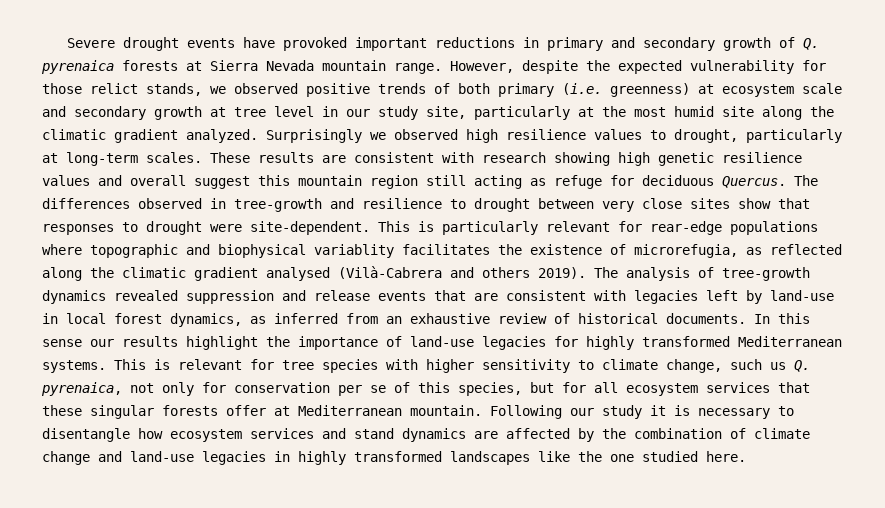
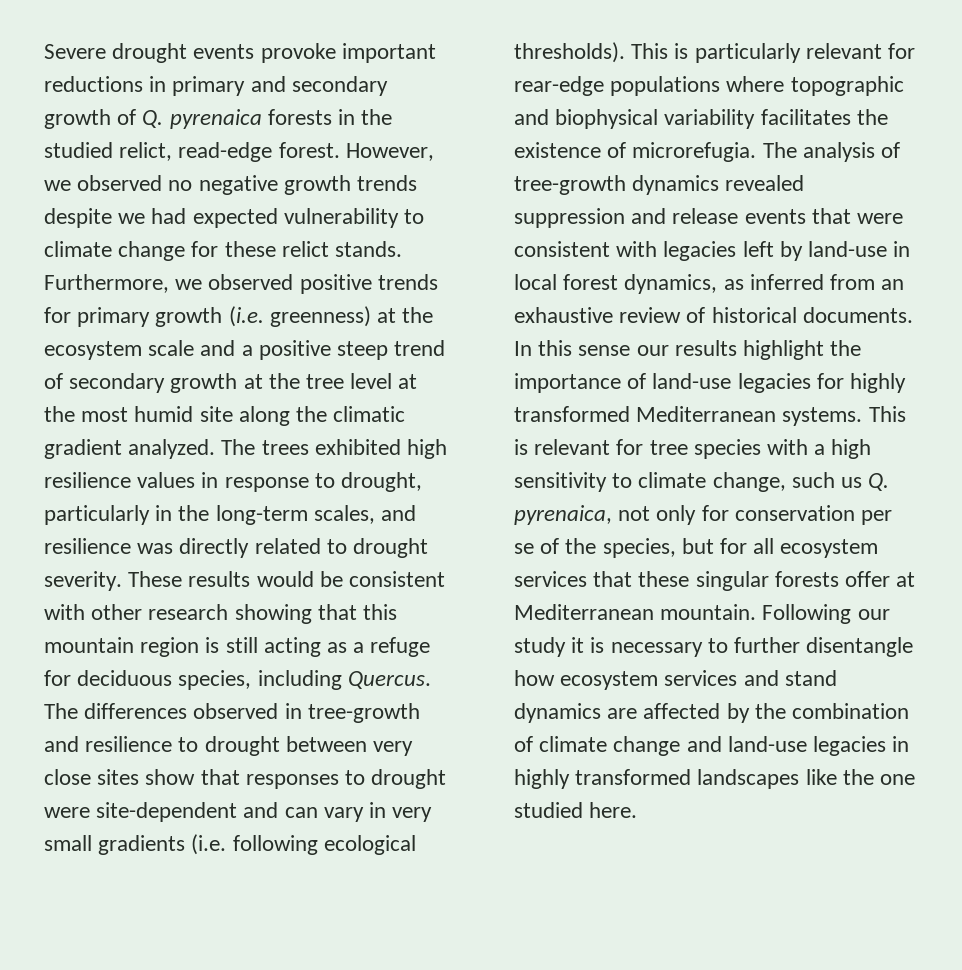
- Severe drought events have provoked important reductions in primary and secondary growth of Q. pyrenaica forests at Sierra Nevada mountain range. However, despite the expected vulnerability for those relict stands, we observed positive trends of both primary (i.e. greenness) at ecosystem scale and secondary growth at tree level in our study site, particularly at the most humid site along the climatic gradient analyzed.
+ Severe drought events provoke important reductions in primary and secondary growth of Q. pyrenaica forests in the studied relict, read-edge forest. However, we observed no negative growth trends despite we had expected vulnerability to climate change for these relict stands. Furthermore, we observed positive trends for primary growth (i.e. greenness) at the ecosystem scale and a positive steep trend of secondary growth at the tree level at the most humid site along the climatic gradient analyzed.
- Surprisingly we observed high resilience values to drought, particularly at long-term scales. These results are consistent with research showing high genetic resilience values and overall suggest this mountain region still acting as refuge for deciduous Quercus.
+ The trees exhibited high resilience values in response to drought, particularly in the long-term scales, and resilience was directly related to drought severity. These results would be consistent with other research showing that this mountain region is still acting as a refuge for deciduous species, including Quercus.
- The differences observed in tree-growth and resilience to drought between very close sites show that responses to drought were site-dependent.
+ The differences observed in tree-growth and resilience to drought between very close sites show that responses to drought were site-dependent and can vary in very small gradients (i.e. following ecological thresholds).
- This is particularly relevant for rear-edge populations where topographic and biophysical variablity facilitates the existence of microrefugia, as reflected along the climatic gradient analysed (Vilà-Cabrera and others 2019).
+ This is particularly relevant for rear-edge populations where topographic and biophysical variability facilitates the existence of microrefugia.
- The analysis of tree-growth dynamics revealed suppression and release events that are consistent with legacies left by land-use in local forest dynamics, as inferred from an exhaustive review of historical documents.
+ The analysis of tree-growth dynamics revealed suppression and release events that were consistent with legacies left by land-use in local forest dynamics, as inferred from an exhaustive review of historical documents.
- This is relevant for tree species with higher sensitivity to climate change, such us Q. pyrenaica, not only for conservation per se of this species, but for all ecosystem services that these singular forests offer at Mediterranean mountain.
+ This is relevant for tree species with a high sensitivity to climate change, such us Q. pyrenaica, not only for conservation per se of the species, but for all ecosystem services that these singular forests offer at Mediterranean mountain.
- Following our study it is necessary to disentangle how ecosystem services and stand dynamics are affected by the combination of climate change and land-use legacies in highly transformed landscapes like the one studied here.
+ Following our study it is necessary to further disentangle how ecosystem services and stand dynamics are affected by the combination of climate change and land-use legacies in highly transformed landscapes like the one studied here.

